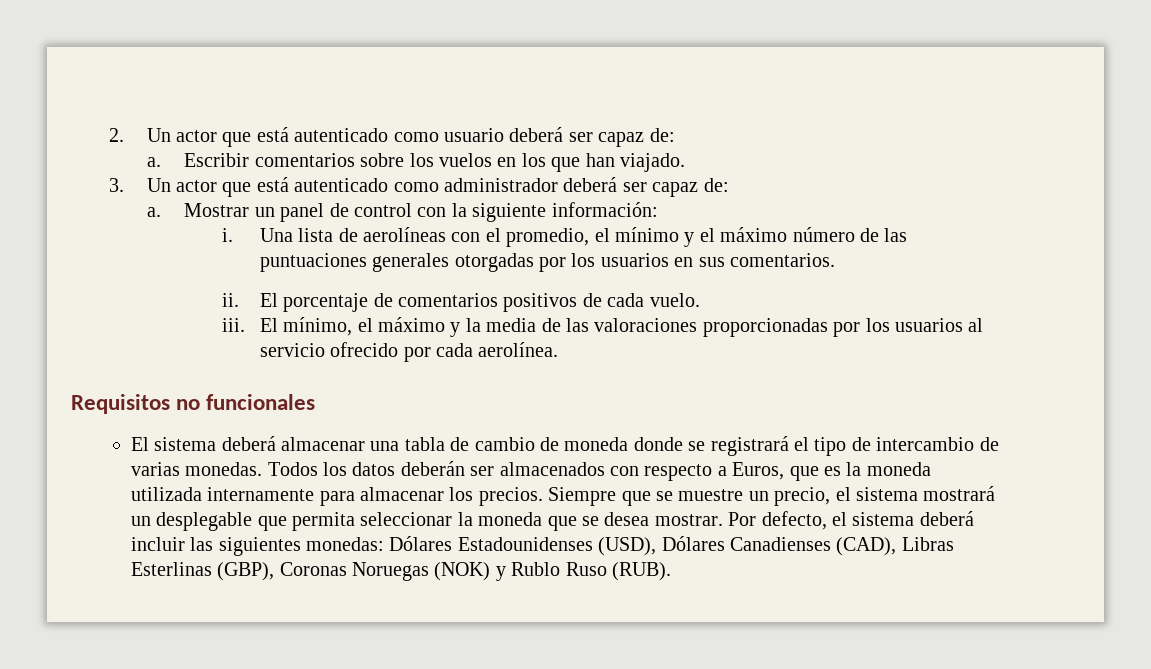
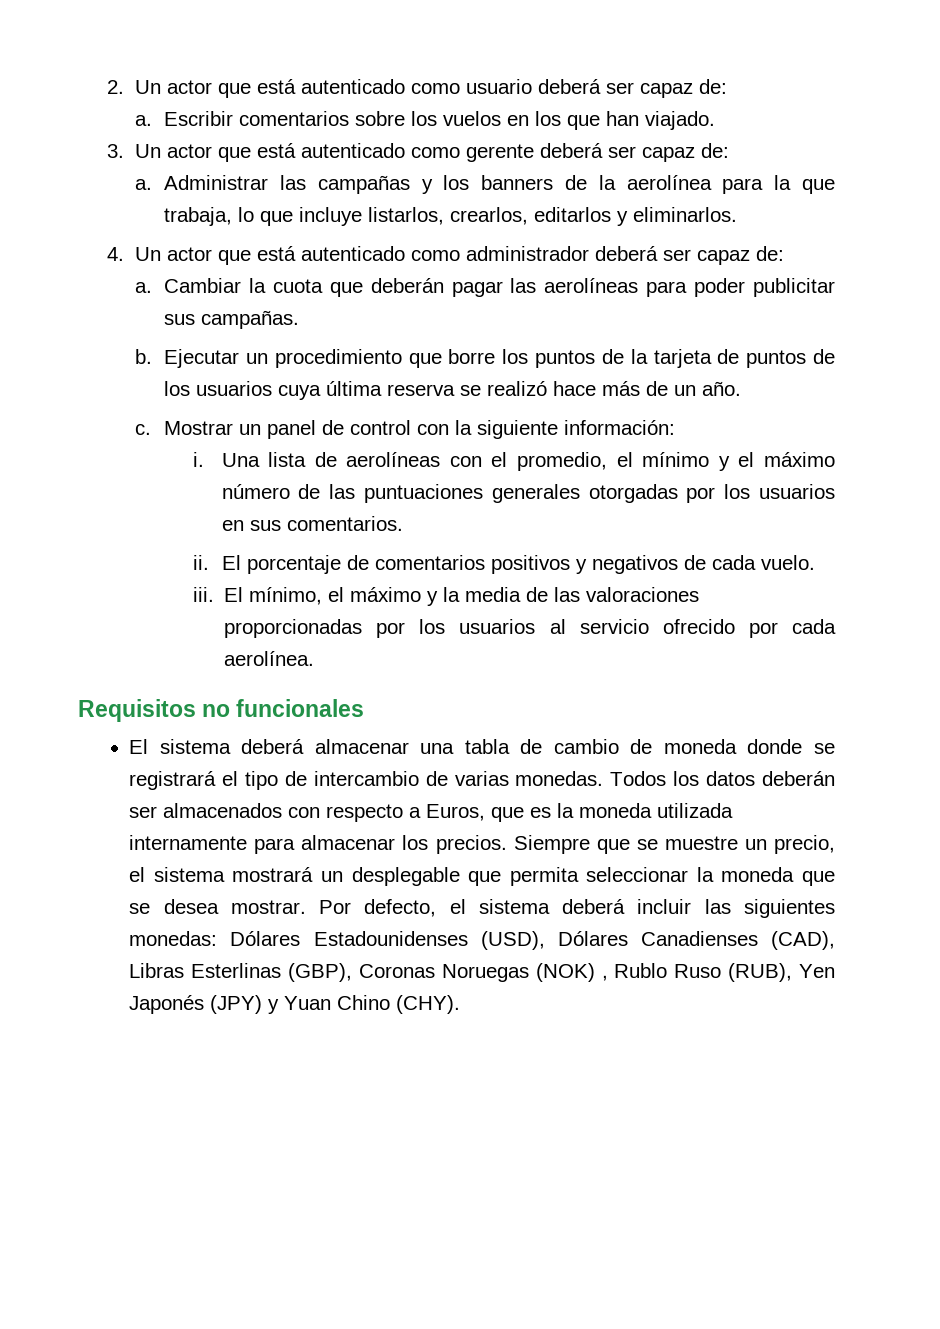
- 3. Un actor que está autenticado como administrador deberá ser capaz de:
+ 3. Un actor que está autenticado como gerente deberá ser capaz de:
+ a. Administrar las campañas y los banners de la aerolínea para la que trabaja, lo que incluye listarlos, crearlos, editarlos y eliminarlos.
+ 4. Un actor que está autenticado como administrador deberá ser capaz de:
+ Cambiar la cuota que deberán pagar las aerolíneas para poder publicitar sus campañas.
+ b. Ejecutar un procedimiento que borre los puntos de la tarjeta de puntos de los usuarios cuya última reserva se realizó hace más de un año.
+ c.
- El porcentaje de comentarios positivos de cada vuelo.
+ El porcentaje de comentarios positivos y negativos de cada vuelo.
- Por defecto, el sistema deberá incluir las siguientes monedas: Dólares Estadounidenses (USD), Dólares Canadienses (CAD), Libras Esterlinas (GBP), Coronas Noruegas (NOK) y Rublo Ruso (RUB).
+ Por defecto, el sistema deberá incluir las siguientes monedas: Dólares Estadounidenses (USD), Dólares Canadienses (CAD), Libras Esterlinas (GBP), Coronas Noruegas (NOK) , Rublo Ruso (RUB), Yen Japonés (JPY) y Yuan Chino (CHY).

